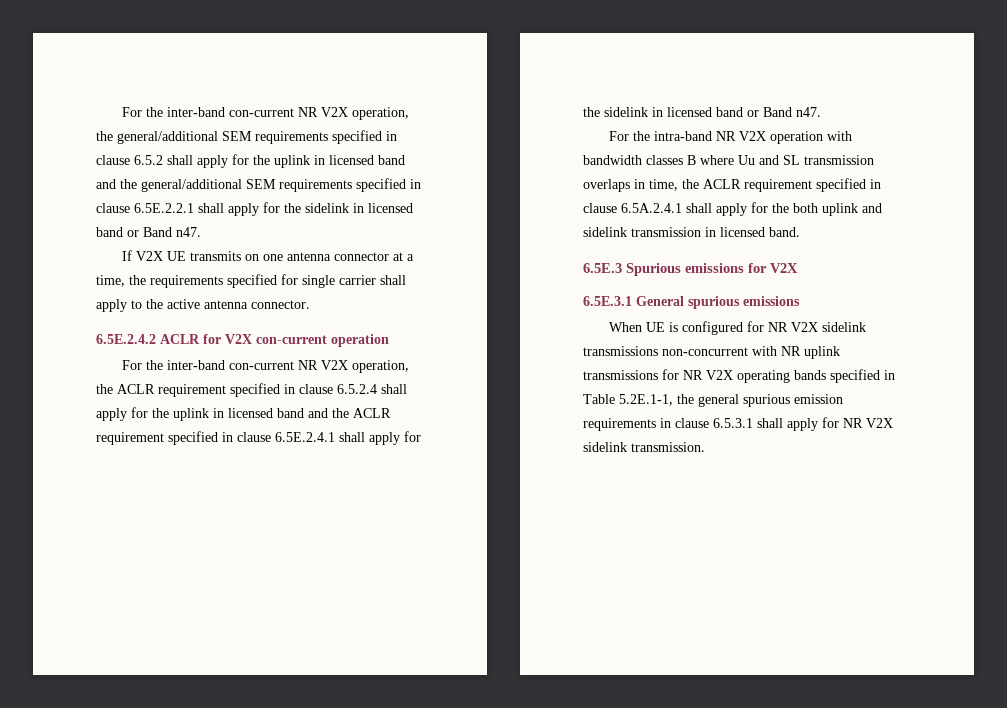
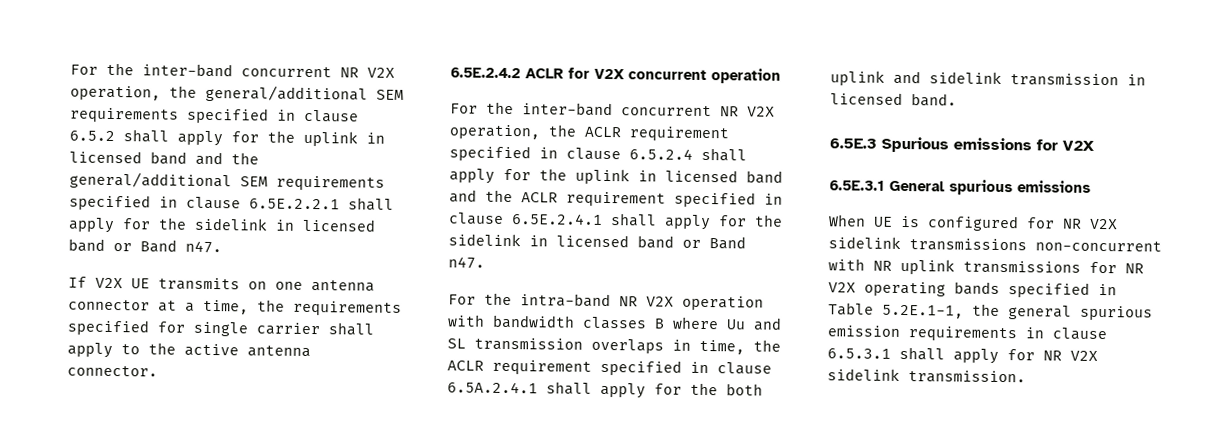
- For the inter-band con-current NR V2X operation, the general/additional SEM requirements specified in clause 6.5.2 shall apply for the uplink in licensed band and the general/additional SEM requirements specified in clause 6.5E.2.2.1 shall apply for the sidelink in licensed band or Band n47.
+ For the inter-band concurrent NR V2X operation, the general/additional SEM requirements specified in clause 6.5.2 shall apply for the uplink in licensed band and the general/additional SEM requirements specified in clause 6.5E.2.2.1 shall apply for the sidelink in licensed band or Band n47.
- 6.5E.2.4.2 ACLR for V2X con-current operation
+ 6.5E.2.4.2 ACLR for V2X concurrent operation
- For the inter-band con-current NR V2X operation, the ACLR requirement specified in clause 6.5.2.4 shall apply for the uplink in licensed band and the ACLR requirement specified in clause 6.5E.2.4.1 shall apply for the sidelink in licensed band or Band n47.
+ For the inter-band concurrent NR V2X operation, the ACLR requirement specified in clause 6.5.2.4 shall apply for the uplink in licensed band and the ACLR requirement specified in clause 6.5E.2.4.1 shall apply for the sidelink in licensed band or Band n47.

